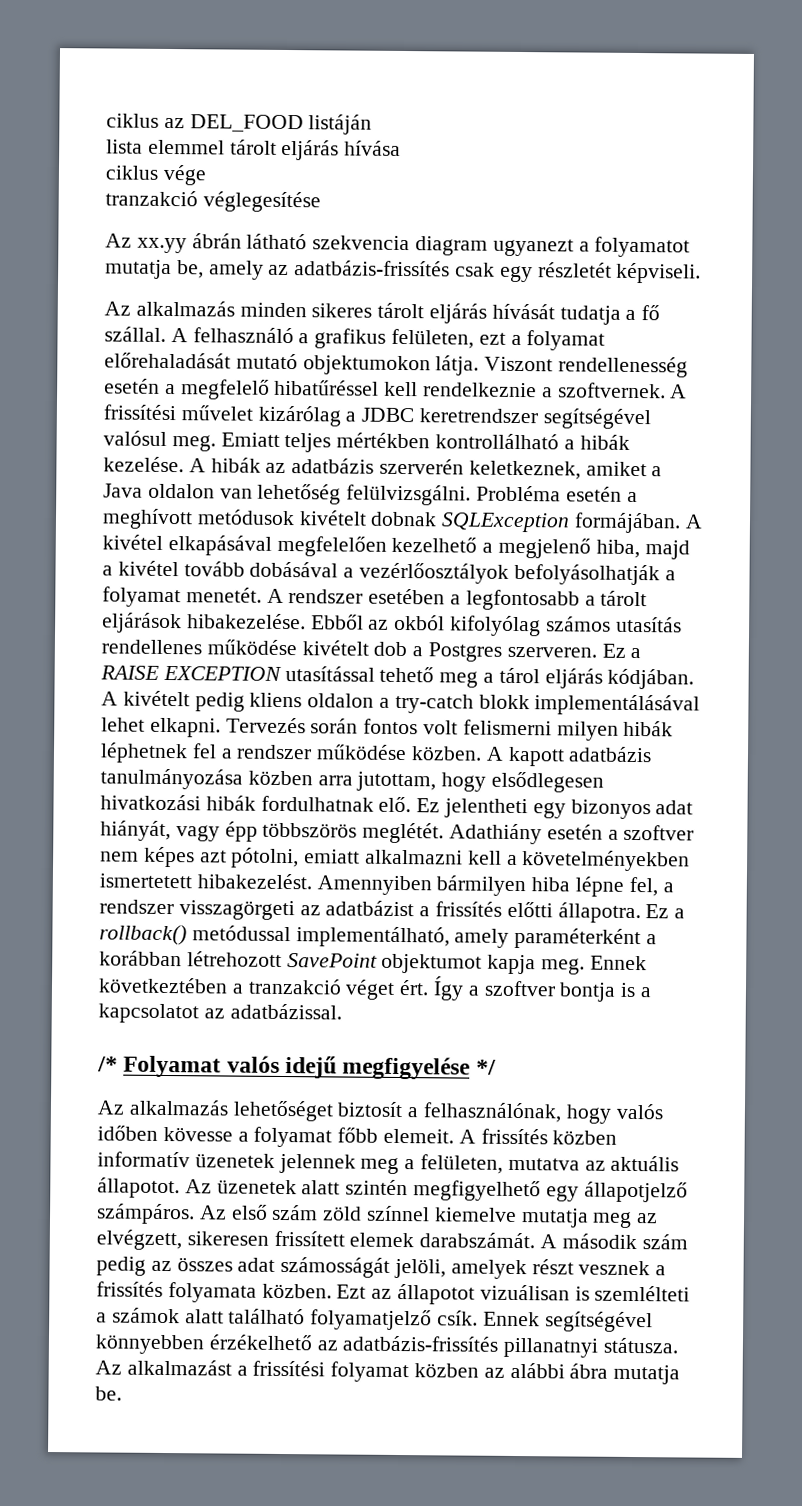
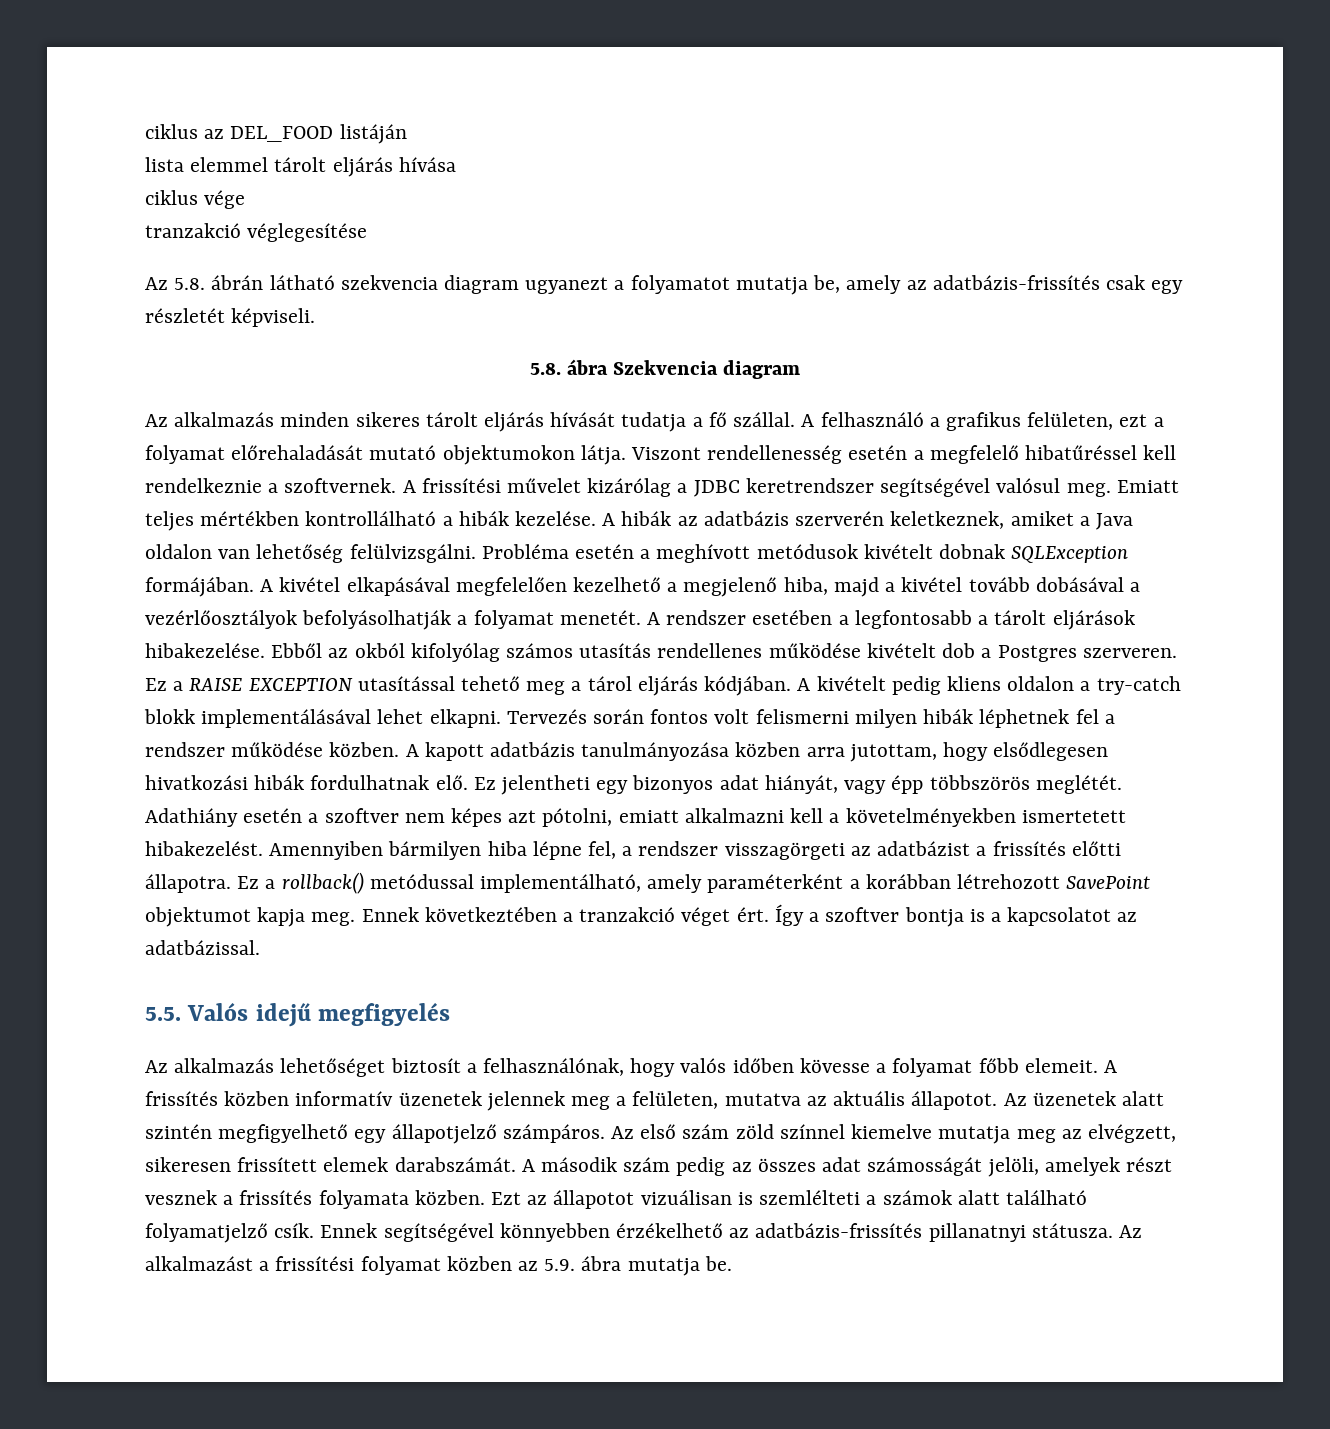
- Az xx.yy ábrán látható szekvencia diagram ugyanezt a folyamatot mutatja be, amely az adatbázis-frissítés csak egy részletét képviseli.
+ Az 5.8. ábrán látható szekvencia diagram ugyanezt a folyamatot mutatja be, amely az adatbázis-frissítés csak egy részletét képviseli.
+ 5.8. ábra Szekvencia diagram
- /* Folyamat valós idejű megfigyelése */
+ 5.5. Valós idejű megfigyelés
- Az alkalmazást a frissítési folyamat közben az alábbi ábra mutatja be.
+ Az alkalmazást a frissítési folyamat közben az 5.9. ábra mutatja be.

